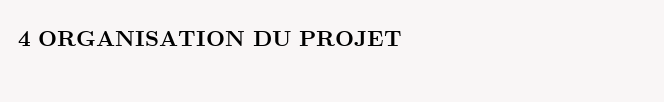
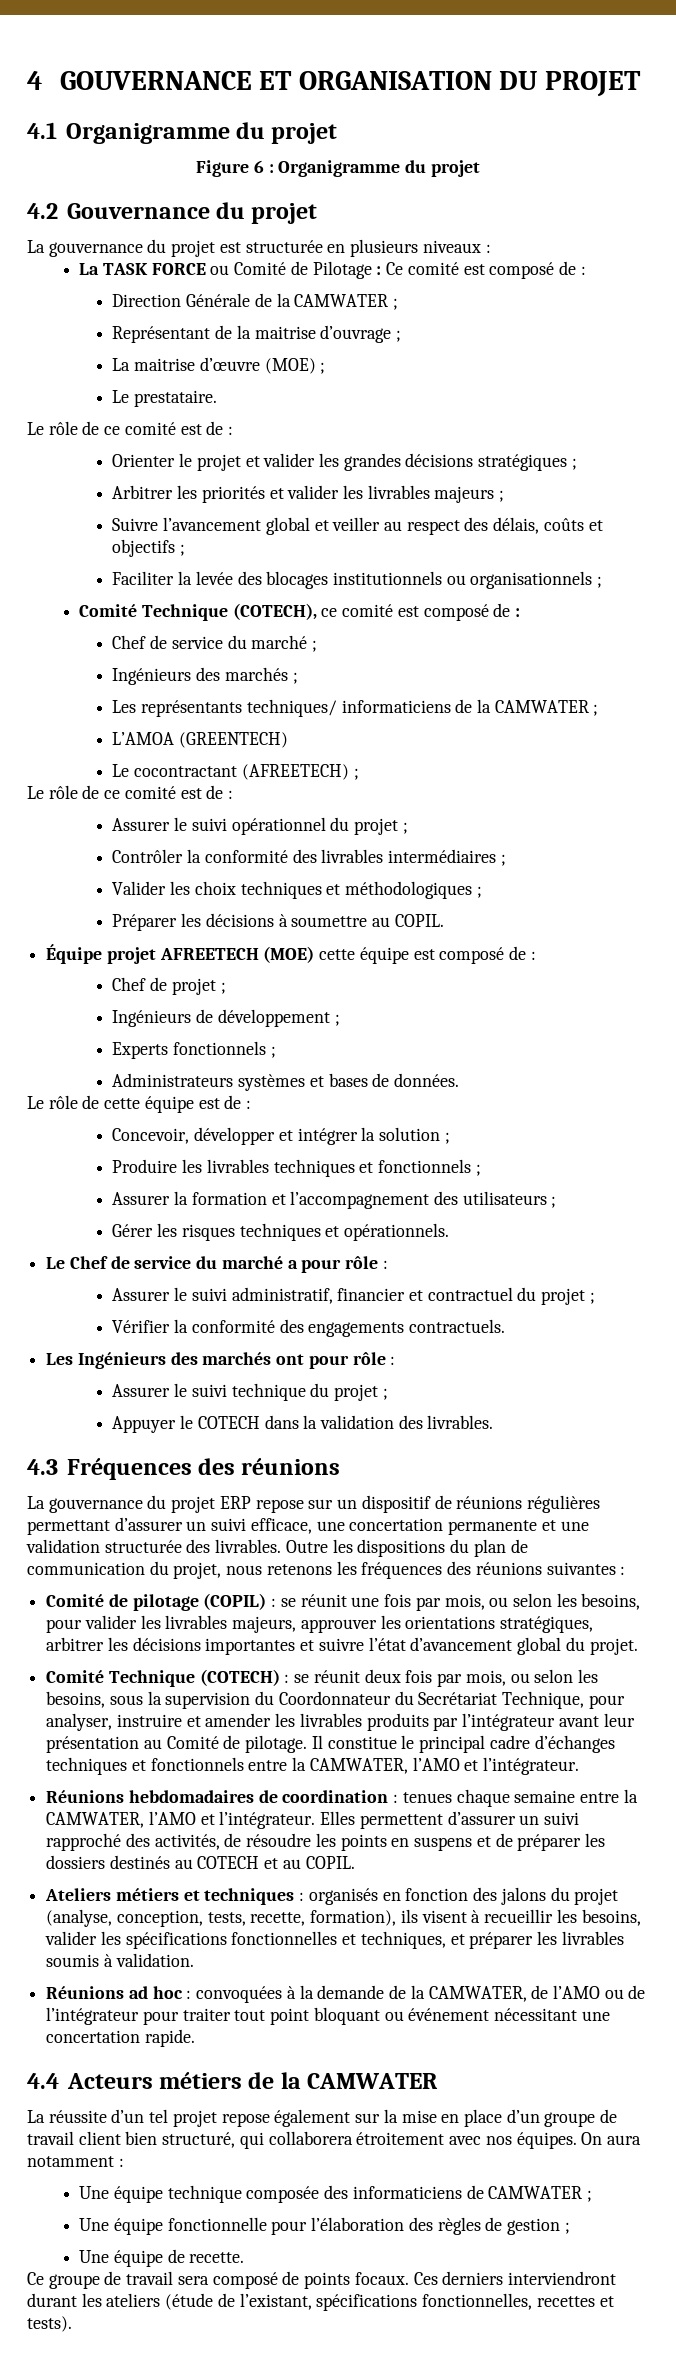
- 4 ORGANISATION DU PROJET
+ 4 GOUVERNANCE ET ORGANISATION DU PROJET
+ 4.1 Organigramme du projet
+ Figure 6 : Organigramme du projet
+ 4.2 Gouvernance du projet
+ La gouvernance du projet est structurée en plusieurs niveaux :
+ La TASK FORCE ou Comité de Pilotage : Ce comité est composé de :
+ Direction Générale de la CAMWATER ;
+ Représentant de la maitrise d’ouvrage ;
+ La maitrise d’œuvre (MOE) ;
+ Le prestataire.
+ Le rôle de ce comité est de :
+ Orienter le projet et valider les grandes décisions stratégiques ;
+ Arbitrer les priorités et valider les livrables majeurs ;
+ Suivre l’avancement global et veiller au respect des délais, coûts et objectifs ;
+ Faciliter la levée des blocages institutionnels ou organisationnels ;
+ Comité Technique (COTECH), ce comité est composé de :
+ Chef de service du marché ;
+ Ingénieurs des marchés ;
+ Les représentants techniques/ informaticiens de la CAMWATER ;
+ L’AMOA (GREENTECH)
+ Le cocontractant (AFREETECH) ;
+ Le rôle de ce comité est de :
+ Assurer le suivi opérationnel du projet ;
+ Contrôler la conformité des livrables intermédiaires ;
+ Valider les choix techniques et méthodologiques ;
+ Préparer les décisions à soumettre au COPIL.
+ Équipe projet AFREETECH (MOE) cette équipe est composé de :
+ Chef de projet ;
+ Ingénieurs de développement ;
+ Experts fonctionnels ;
+ Administrateurs systèmes et bases de données.
+ Le rôle de cette équipe est de :
+ Concevoir, développer et intégrer la solution ;
+ Produire les livrables techniques et fonctionnels ;
+ Assurer la formation et l’accompagnement des utilisateurs ;
+ Gérer les risques techniques et opérationnels.
+ Le Chef de service du marché a pour rôle :
+ Assurer le suivi administratif, financier et contractuel du projet ;
+ Vérifier la conformité des engagements contractuels.
+ Les Ingénieurs des marchés ont pour rôle :
+ Assurer le suivi technique du projet ;
+ Appuyer le COTECH dans la validation des livrables.
+ 4.3 Fréquences des réunions
+ La gouvernance du projet ERP repose sur un dispositif de réunions régulières permettant d’assurer un suivi efficace, une concertation permanente et une validation structurée des livrables. Outre les dispositions du plan de communication du projet, nous retenons les fréquences des réunions suivantes :
+ Comité de pilotage (COPIL) : se réunit une fois par mois, ou selon les besoins, pour valider les livrables majeurs, approuver les orientations stratégiques, arbitrer les décisions importantes et suivre l’état d’avancement global du projet.
+ Comité Technique (COTECH) : se réunit deux fois par mois, ou selon les besoins, sous la supervision du Coordonnateur du Secrétariat Technique, pour analyser, instruire et amender les livrables produits par l’intégrateur avant leur présentation au Comité de pilotage. Il constitue le principal cadre d’échanges techniques et fonctionnels entre la CAMWATER, l’AMO et l’intégrateur.
+ Réunions hebdomadaires de coordination : tenues chaque semaine entre la CAMWATER, l’AMO et l’intégrateur. Elles permettent d’assurer un suivi rapproché des activités, de résoudre les points en suspens et de préparer les dossiers destinés au COTECH et au COPIL.
+ Ateliers métiers et techniques : organisés en fonction des jalons du projet (analyse, conception, tests, recette, formation), ils visent à recueillir les besoins, valider les spécifications fonctionnelles et techniques, et préparer les livrables soumis à validation.
+ Réunions ad hoc : convoquées à la demande de la CAMWATER, de l’AMO ou de l’intégrateur pour traiter tout point bloquant ou événement nécessitant une concertation rapide.
+ 4.4 Acteurs métiers de la CAMWATER
+ La réussite d’un tel projet repose également sur la mise en place d’un groupe de travail client bien structuré, qui collaborera étroitement avec nos équipes. On aura notamment :
+ Une équipe technique composée des informaticiens de CAMWATER ;
+ Une équipe fonctionnelle pour l’élaboration des règles de gestion ;
+ Une équipe de recette.
+ Ce groupe de travail sera composé de points focaux. Ces derniers interviendront durant les ateliers (étude de l’existant, spécifications fonctionnelles, recettes et tests).

